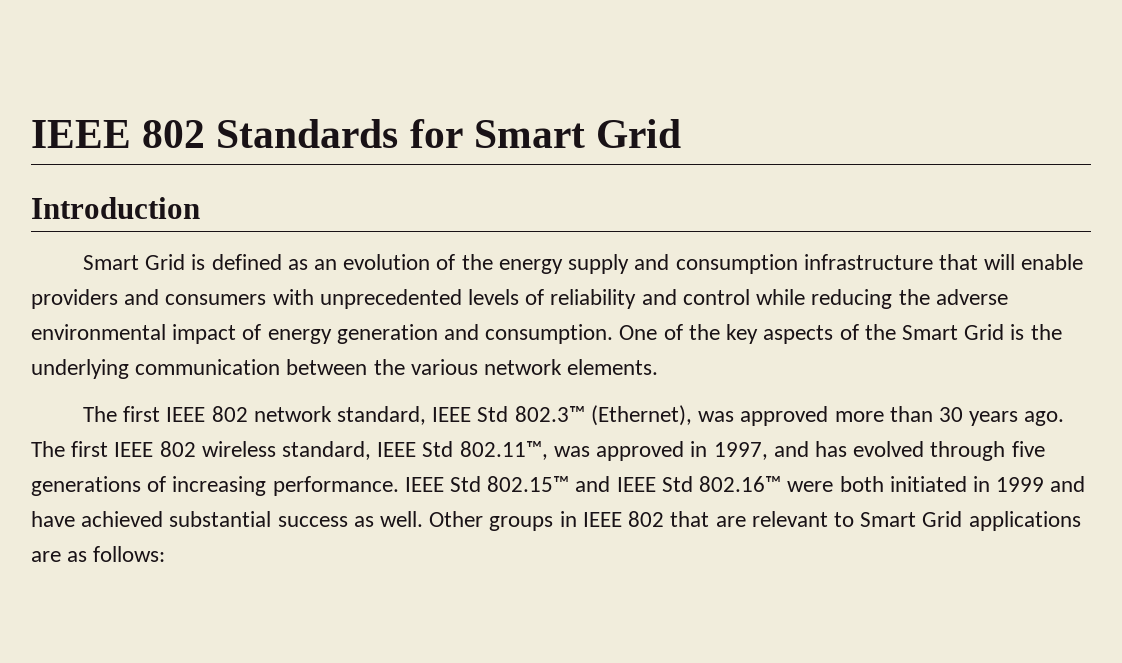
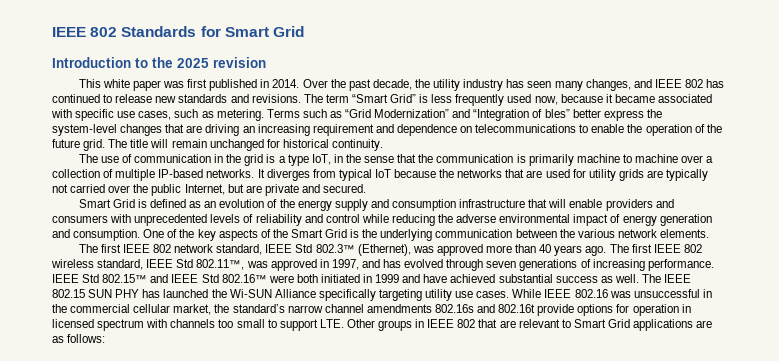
- Introduction
+ Introduction to the 2025 revision
+ This white paper was first published in 2014. Over the past decade, the utility industry has seen many changes, and IEEE 802 has continued to release new standards and revisions. The term “Smart Grid” is less frequently used now, because it became associated with specific use cases, such as metering. Terms such as “Grid Modernization” and “Integration of bles” better express the system-level changes that are driving an increasing requirement and dependence on telecommunications to enable the operation of the future grid. The title will remain unchanged for historical continuity.
+ The use of communication in the grid is a type IoT, in the sense that the communication is primarily machine to machine over a collection of multiple IP-based networks. It diverges from typical IoT because the networks that are used for utility grids are typically not carried over the public Internet, but are private and secured.
- The first IEEE 802 network standard, IEEE Std 802.3™ (Ethernet), was approved more than 30 years ago.
+ The first IEEE 802 network standard, IEEE Std 802.3™ (Ethernet), was approved more than 40 years ago.
- The first IEEE 802 wireless standard, IEEE Std 802.11™, was approved in 1997, and has evolved through five generations of increasing performance.
+ The first IEEE 802 wireless standard, IEEE Std 802.11™, was approved in 1997, and has evolved through seven generations of increasing performance.
- Other groups in IEEE 802 that are relevant to Smart Grid applications are as follows:
+ The IEEE 802.15 SUN PHY has launched the Wi-SUN Alliance specifically targeting utility use cases. While IEEE 802.16 was unsuccessful in the commercial cellular market, the standard’s narrow channel amendments 802.16s and 802.16t provide options for operation in licensed spectrum with channels too small to support LTE. Other groups in IEEE 802 that are relevant to Smart Grid applications are as follows:

